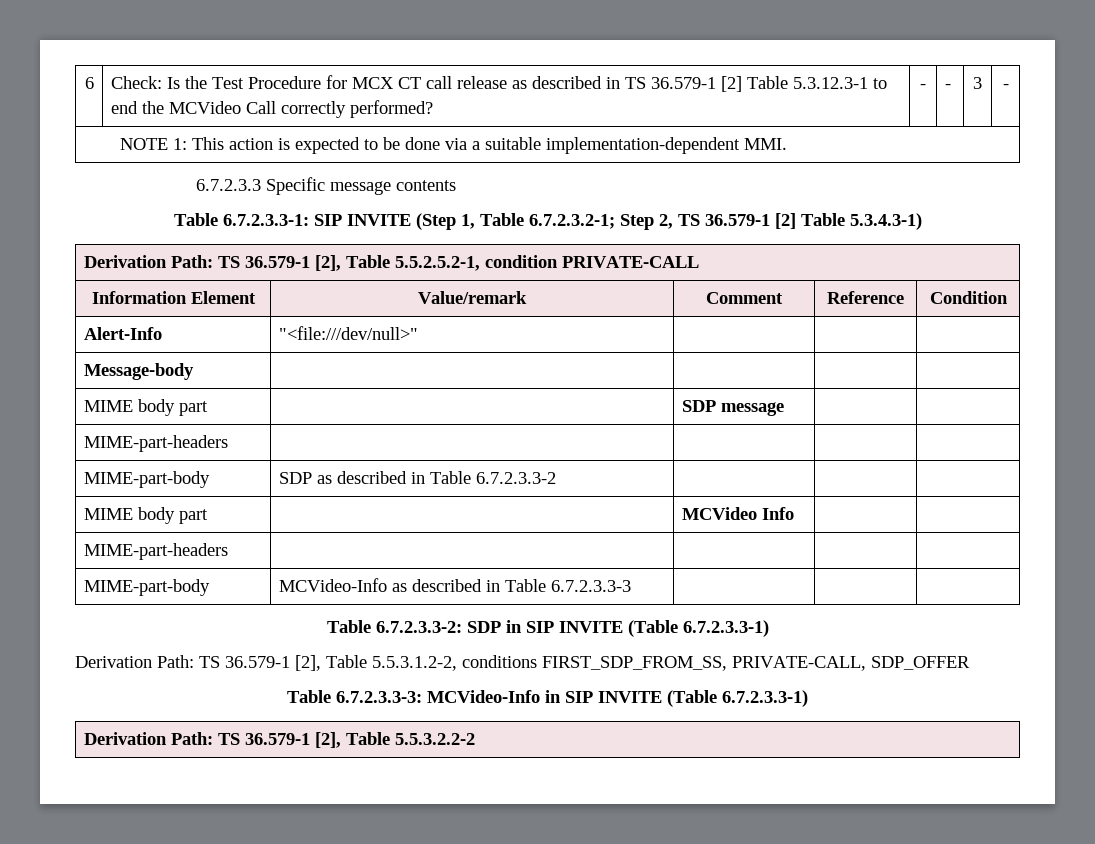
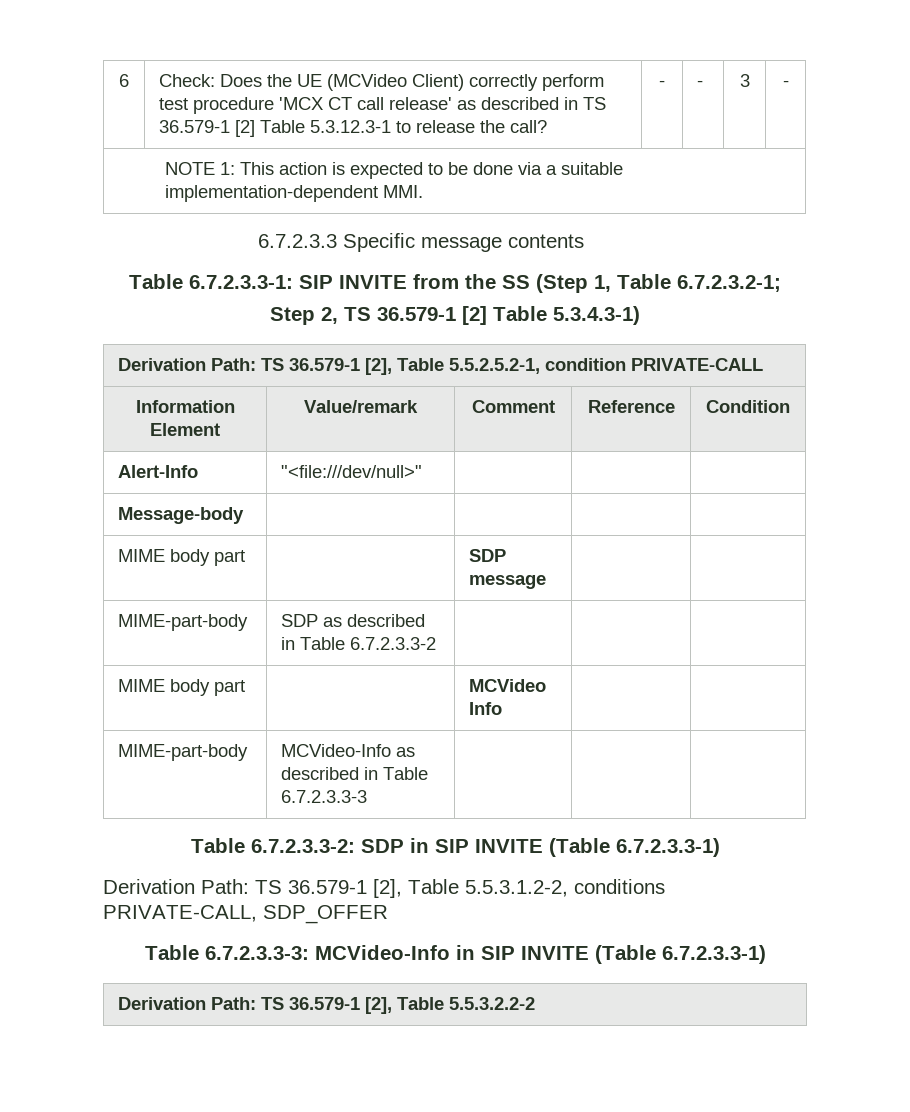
- 6 | Check: Is the Test Procedure for MCX CT call release as described in TS 36.579-1 [2] Table 5.3.12.3-1 to end the MCVideo Call correctly performed? | - | - | 3 | -
+ 6 | Check: Does the UE (MCVideo Client) correctly perform test procedure 'MCX CT call release' as described in TS 36.579-1 [2] Table 5.3.12.3-1 to release the call? | - | - | 3 | -
- Table 6.7.2.3.3-1: SIP INVITE (Step 1, Table 6.7.2.3.2-1; Step 2, TS 36.579-1 [2] Table 5.3.4.3-1)
+ Table 6.7.2.3.3-1: SIP INVITE from the SS (Step 1, Table 6.7.2.3.2-1;
+ Step 2, TS 36.579-1 [2] Table 5.3.4.3-1)
  MIME body part | | SDP message | |
- MIME-part-headers | | | |
  MIME body part | | MCVideo Info | |
- MIME-part-headers | | | |
- Derivation Path: TS 36.579-1 [2], Table 5.5.3.1.2-2, conditions FIRST_SDP_FROM_SS, PRIVATE-CALL, SDP_OFFER
+ Derivation Path: TS 36.579-1 [2], Table 5.5.3.1.2-2, conditions PRIVATE-CALL, SDP_OFFER

